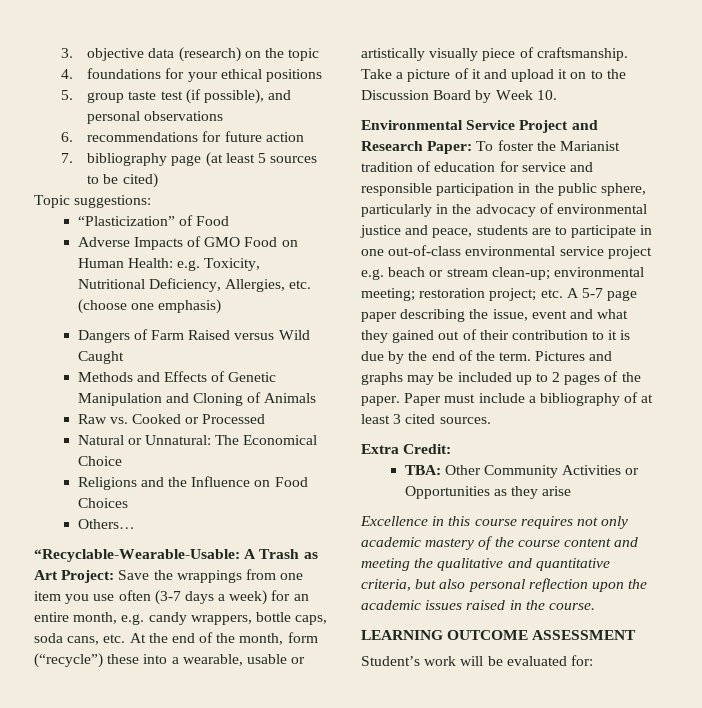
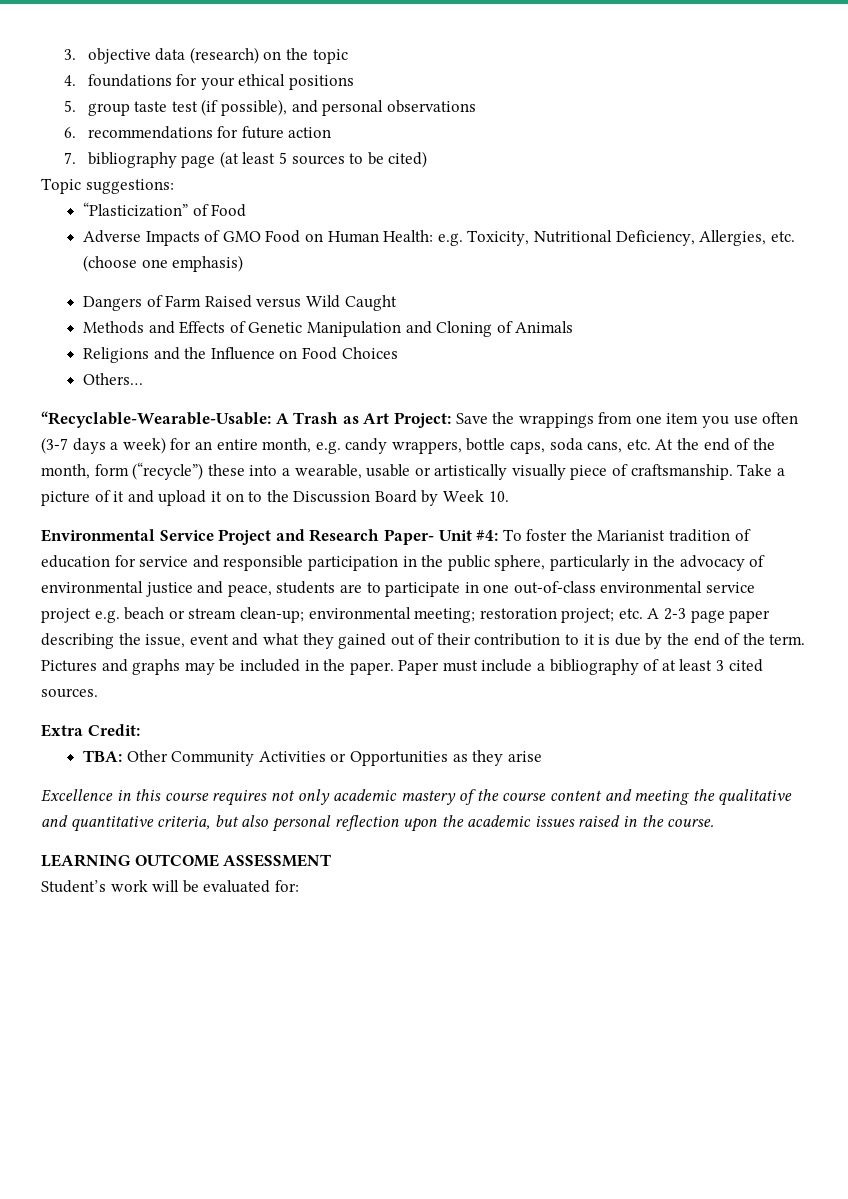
- Raw vs. Cooked or Processed
- Natural or Unnatural: The Economical Choice
- Environmental Service Project and Research Paper:
+ Environmental Service Project and Research Paper- Unit #4:
- etc. A 5-7 page paper describing the issue, event and what they gained out of their contribution to it is due by the end of the term.
+ etc. A 2-3 page paper describing the issue, event and what they gained out of their contribution to it is due by the end of the term.
- Pictures and graphs may be included up to 2 pages of the paper.
+ Pictures and graphs may be included in the paper.

